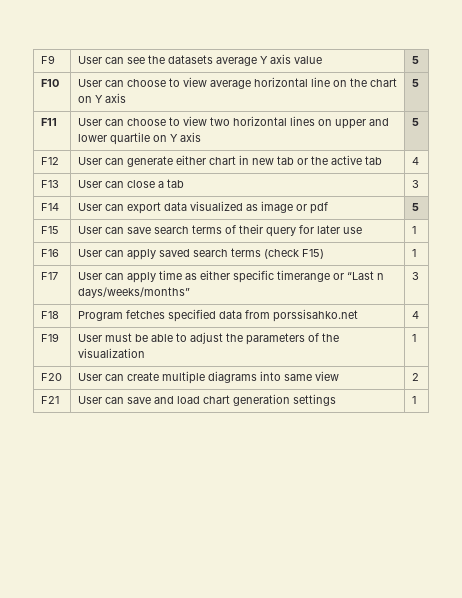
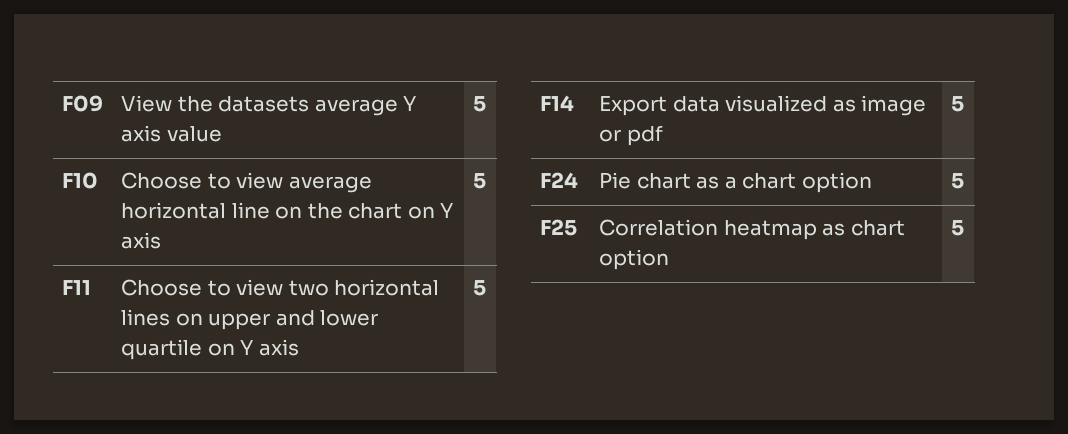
- F9 | User can see the datasets average Y axis value | 5
+ F09 | View the datasets average Y axis value | 5
- F10 | User can choose to view average horizontal line on the chart on Y axis | 5
+ F10 | Choose to view average horizontal line on the chart on Y axis | 5
- F11 | User can choose to view two horizontal lines on upper and lower quartile on Y axis | 5
+ F11 | Choose to view two horizontal lines on upper and lower quartile on Y axis | 5
- F12 | User can generate either chart in new tab or the active tab | 4
- F13 | User can close a tab | 3
- F14 | User can export data visualized as image or pdf | 5
+ F14 | Export data visualized as image or pdf | 5
- F15 | User can save search terms of their query for later use | 1
- F16 | User can apply saved search terms (check F15) | 1
- F17 | User can apply time as either specific timerange or “Last n days/weeks/months” | 3
- F18 | Program fetches specified data from porssisahko.net | 4
- F19 | User must be able to adjust the parameters of the visualization | 1
- F20 | User can create multiple diagrams into same view | 2
- F21 | User can save and load chart generation settings | 1
+ F24 | Pie chart as a chart option | 5
+ F25 | Correlation heatmap as chart option | 5

